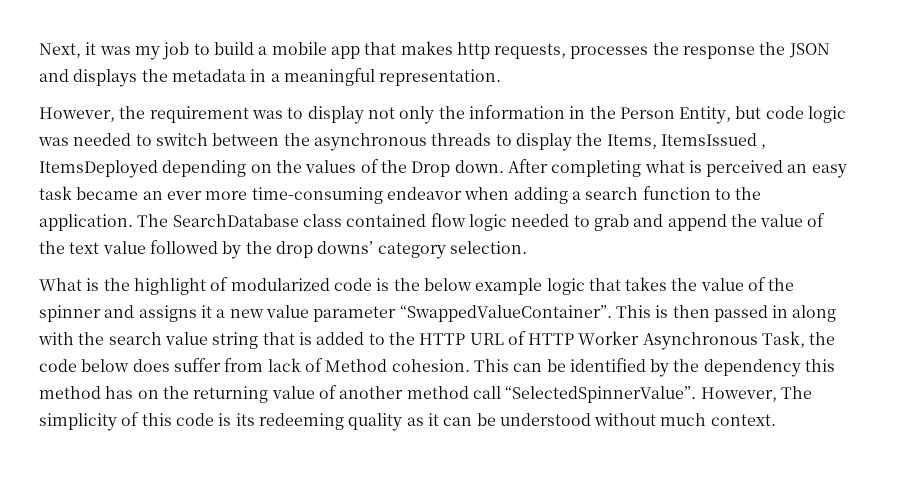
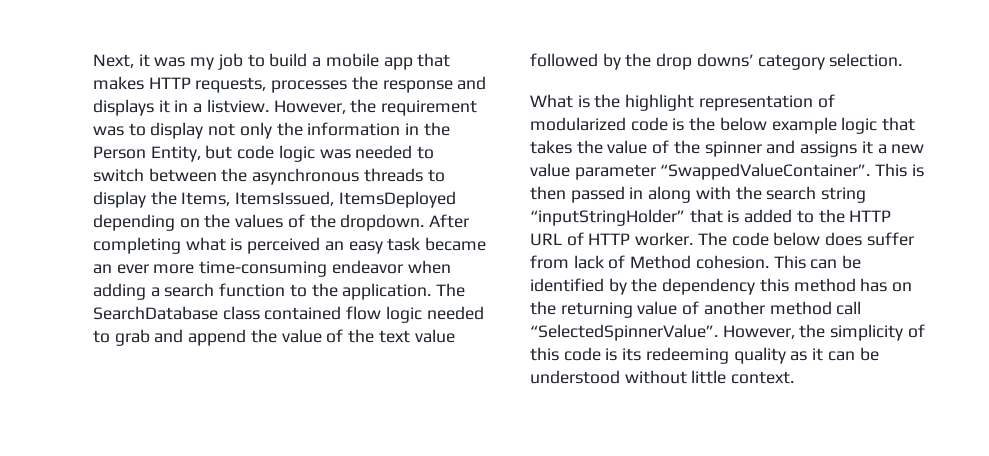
- Next, it was my job to build a mobile app that makes http requests, processes the response the JSON and displays the metadata in a meaningful representation.
- However, the requirement was to display not only the information in the Person Entity, but code logic was needed to switch between the asynchronous threads to display the Items, ItemsIssued , ItemsDeployed depending on the values of the Drop down.
+ Next, it was my job to build a mobile app that makes HTTP requests, processes the response and displays it in a listview. However, the requirement was to display not only the information in the Person Entity, but code logic was needed to switch between the asynchronous threads to display the Items, ItemsIssued, ItemsDeployed depending on the values of the dropdown.
- What is the highlight of modularized code is the below example logic that takes the value of the spinner and assigns it a new value parameter “SwappedValueContainer”.
+ What is the highlight representation of modularized code is the below example logic that takes the value of the spinner and assigns it a new value parameter “SwappedValueContainer”.
- This is then passed in along with the search value string that is added to the HTTP URL of HTTP Worker Asynchronous Task, the code below does suffer from lack of Method cohesion.
+ This is then passed in along with the search string “inputStringHolder” that is added to the HTTP URL of HTTP worker. The code below does suffer from lack of Method cohesion.
- However, The simplicity of this code is its redeeming quality as it can be understood without much context.
+ However, the simplicity of this code is its redeeming quality as it can be understood without little context.

